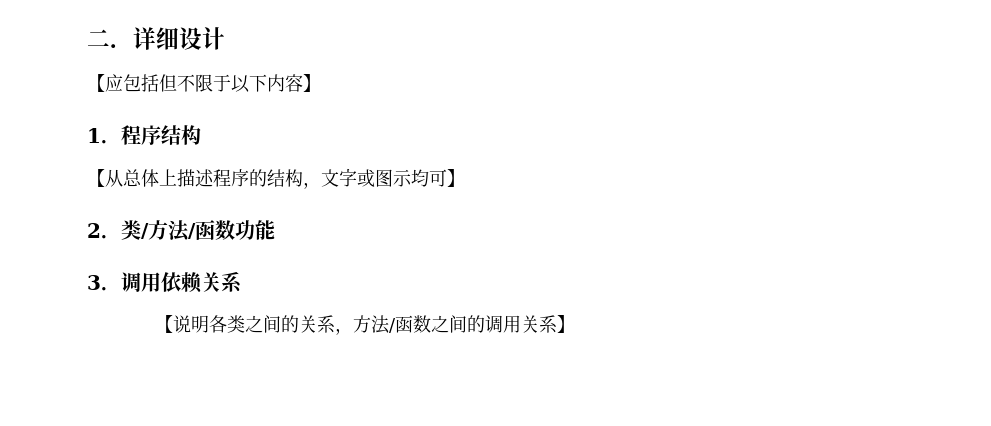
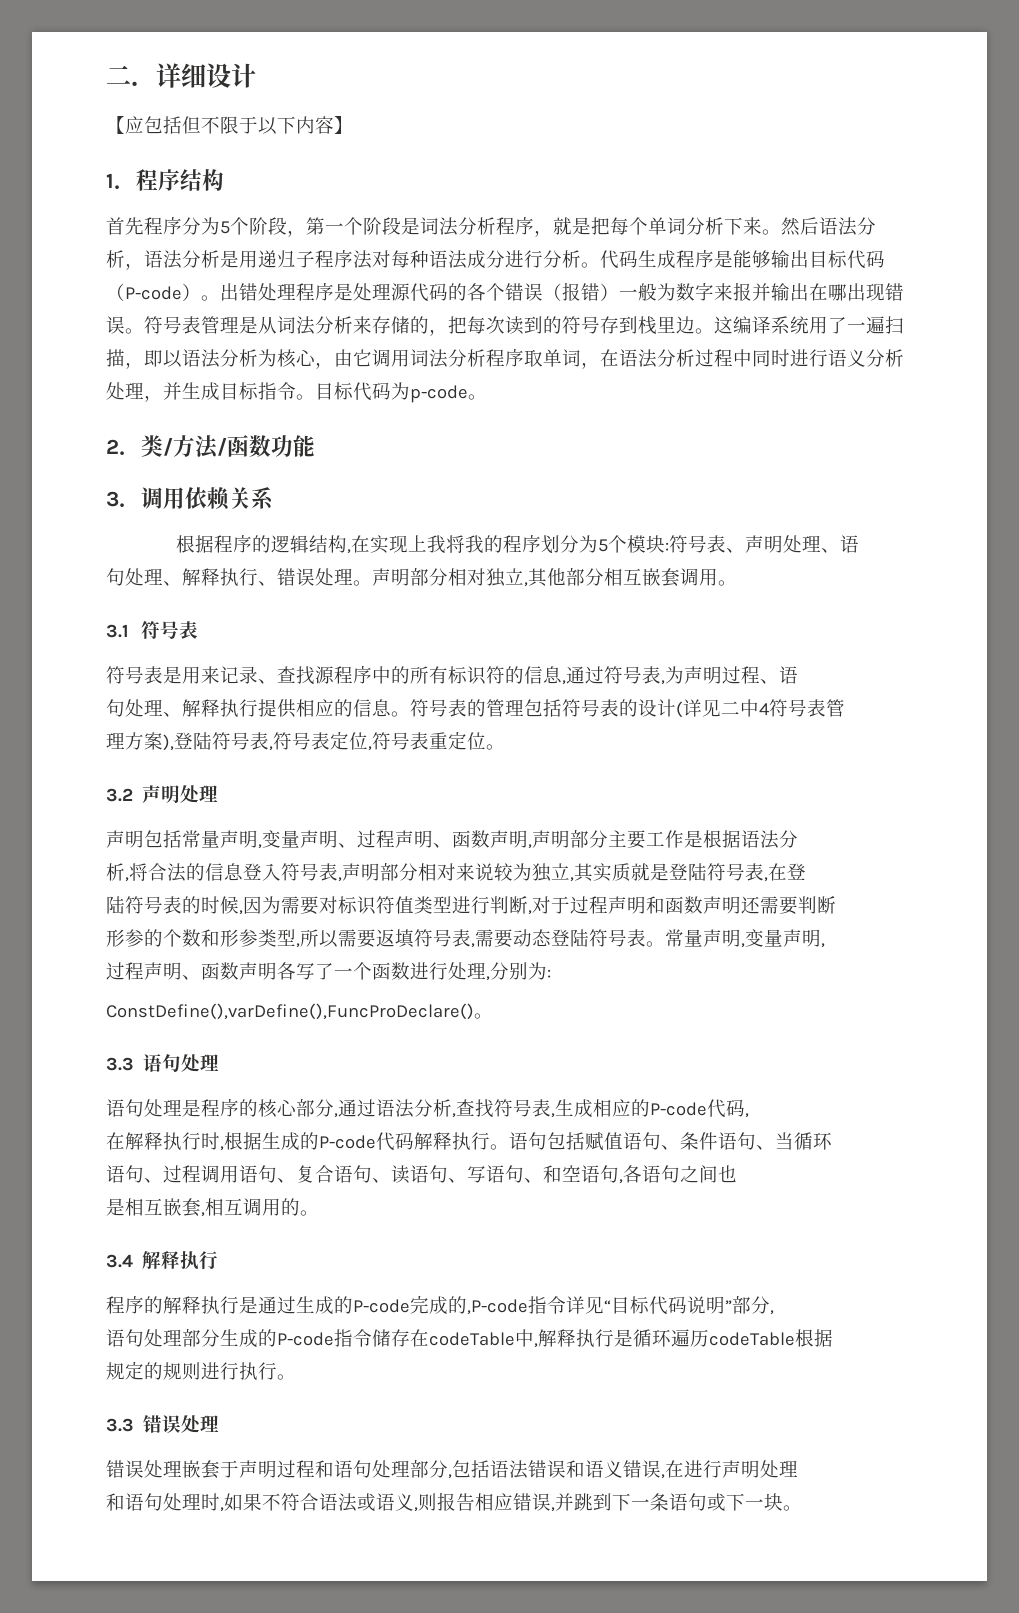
- 【从总体上描述程序的结构，文字或图示均可】
+ 首先程序分为5个阶段，第一个阶段是词法分析程序，就是把每个单词分析下来。然后语法分析，语法分析是用递归子程序法对每种语法成分进行分析。代码生成程序是能够输出目标代码（P-code）。出错处理程序是处理源代码的各个错误（报错）一般为数字来报并输出在哪出现错误。符号表管理是从词法分析来存储的，把每次读到的符号存到栈里边。这编译系统用了一遍扫描，即以语法分析为核心，由它调用词法分析程序取单词，在语法分析过程中同时进行语义分析处理，并生成目标指令。目标代码为p-code。
- 【说明各类之间的关系，方法/函数之间的调用关系】
+ 根据程序的逻辑结构,在实现上我将我的程序划分为5个模块:符号表、声明处理、语
+ 句处理、解释执行、错误处理。声明部分相对独立,其他部分相互嵌套调用。
+ 3.1符号表
+ 符号表是用来记录、查找源程序中的所有标识符的信息,通过符号表,为声明过程、语
+ 句处理、解释执行提供相应的信息。符号表的管理包括符号表的设计(详见二中4符号表管
+ 理方案),登陆符号表,符号表定位,符号表重定位。
+ 3.2声明处理
+ 声明包括常量声明,变量声明、过程声明、函数声明,声明部分主要工作是根据语法分
+ 析,将合法的信息登入符号表,声明部分相对来说较为独立,其实质就是登陆符号表,在登
+ 陆符号表的时候,因为需要对标识符值类型进行判断,对于过程声明和函数声明还需要判断
+ 形参的个数和形参类型,所以需要返填符号表,需要动态登陆符号表。常量声明,变量声明,
+ 过程声明、函数声明各写了一个函数进行处理,分别为:
+ ConstDefine(),varDefine(),FuncProDeclare()。
+ 3.3语句处理
+ 语句处理是程序的核心部分,通过语法分析,查找符号表,生成相应的P-code代码,
+ 在解释执行时,根据生成的P-code代码解释执行。语句包括赋值语句、条件语句、当循环
+ 语句、过程调用语句、复合语句、读语句、写语句、和空语句,各语句之间也
+ 是相互嵌套,相互调用的。
+ 3.4解释执行
+ 程序的解释执行是通过生成的P-code完成的,P-code指令详见“目标代码说明”部分,
+ 语句处理部分生成的P-code指令储存在codeTable中,解释执行是循环遍历codeTable根据
+ 规定的规则进行执行。
+ 3.3错误处理
+ 错误处理嵌套于声明过程和语句处理部分,包括语法错误和语义错误,在进行声明处理
+ 和语句处理时,如果不符合语法或语义,则报告相应错误,并跳到下一条语句或下一块。

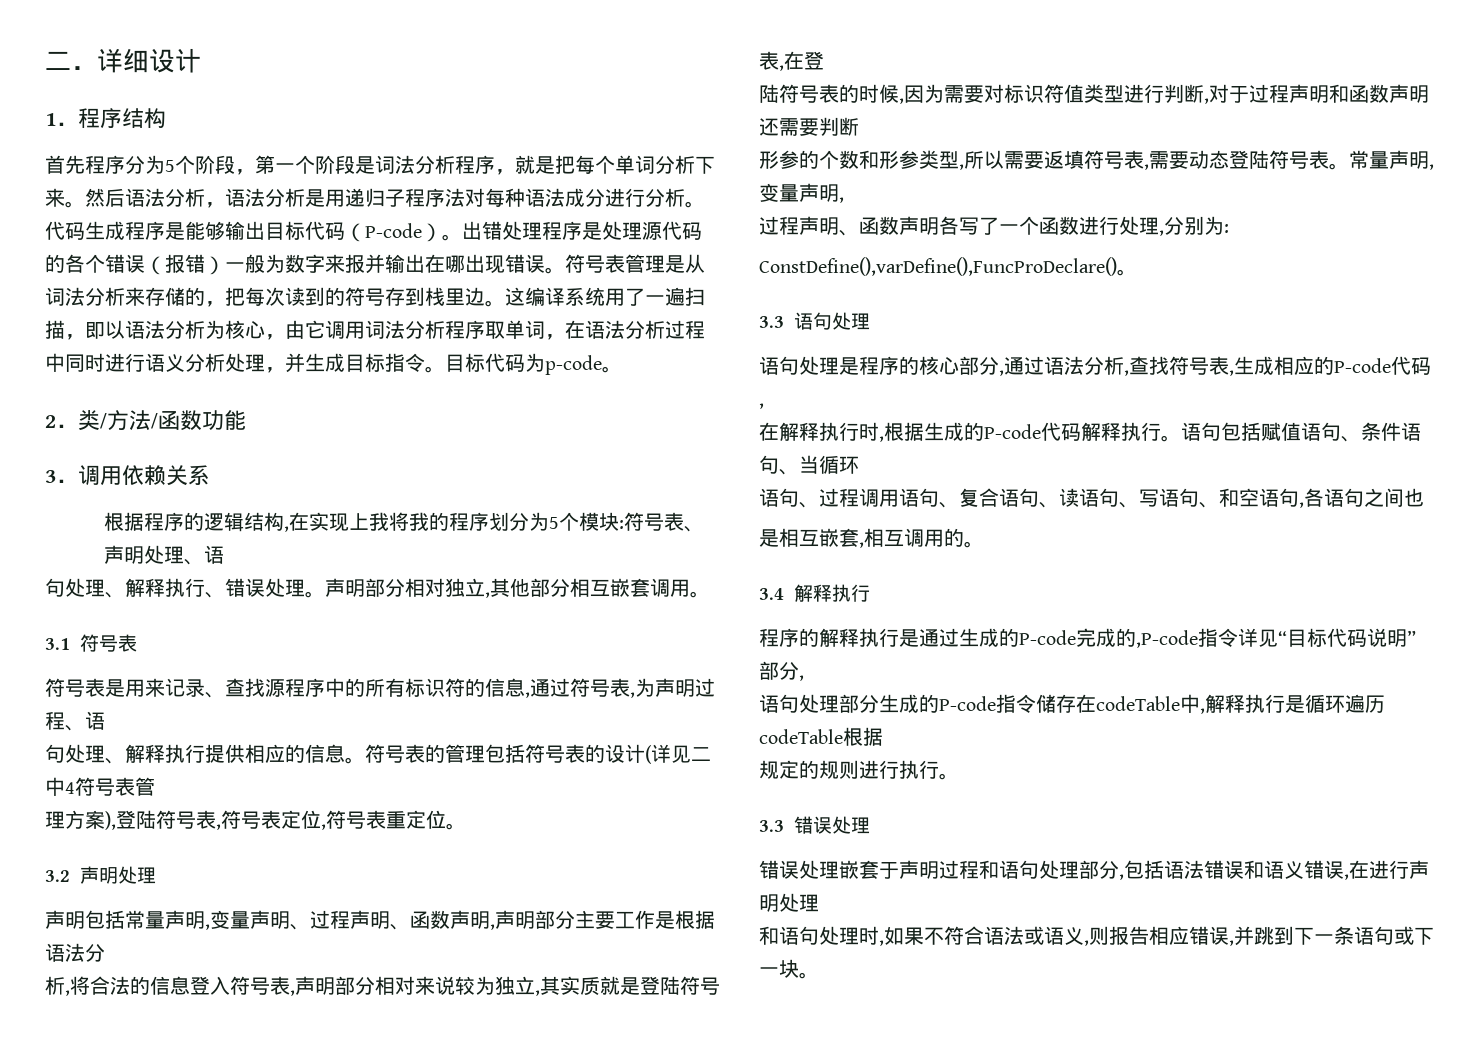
- 【应包括但不限于以下内容】

